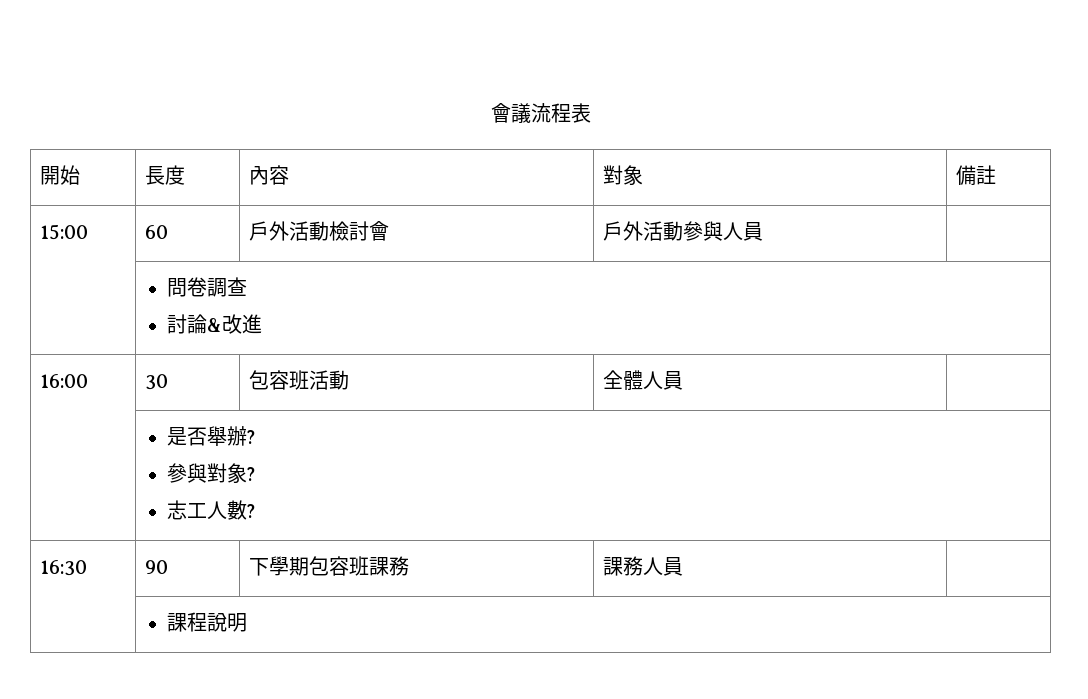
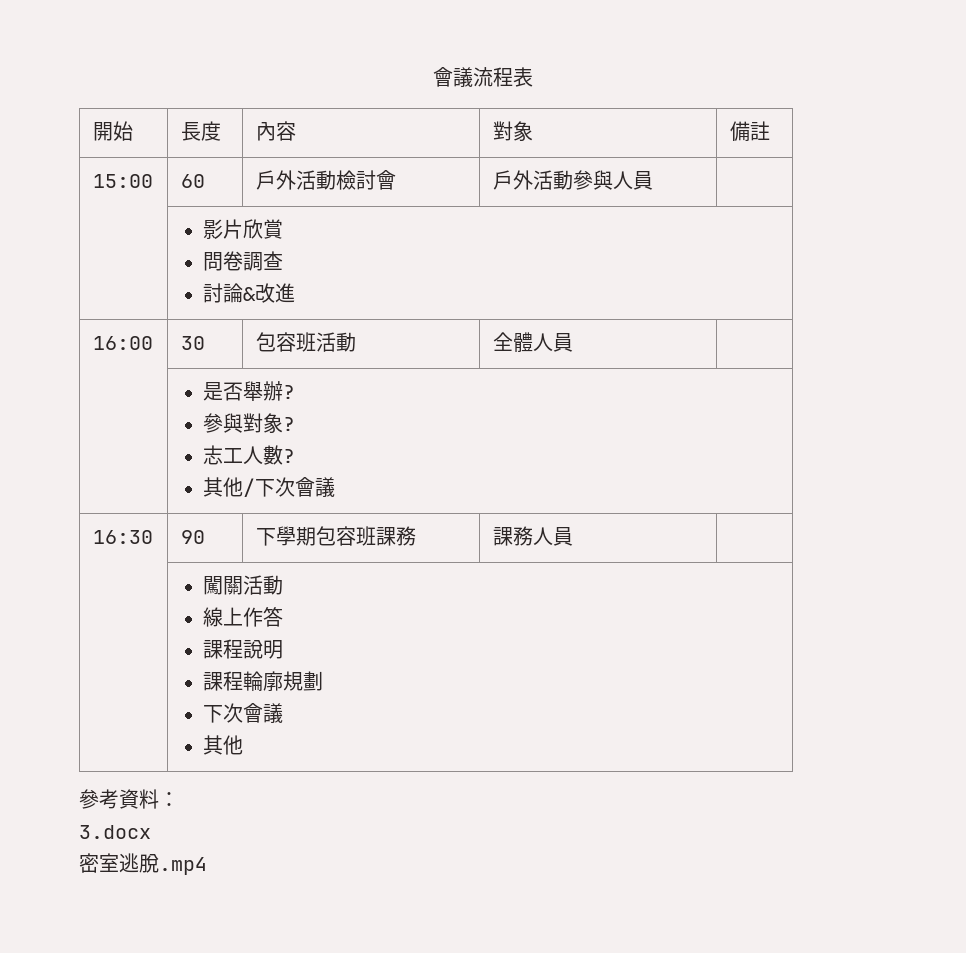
- | 問卷調查
+ | 影片欣賞
+ 問卷調查
  | 是否舉辦?
  參與對象?
  志工人數?
+ 其他/下次會議
- | 課程說明
+ | 闖關活動
+ 線上作答
+ 課程說明
+ 課程輪廓規劃
+ 下次會議
+ 其他
+ 參考資料：
+ 3.docx
+ 密室逃脫.mp4

